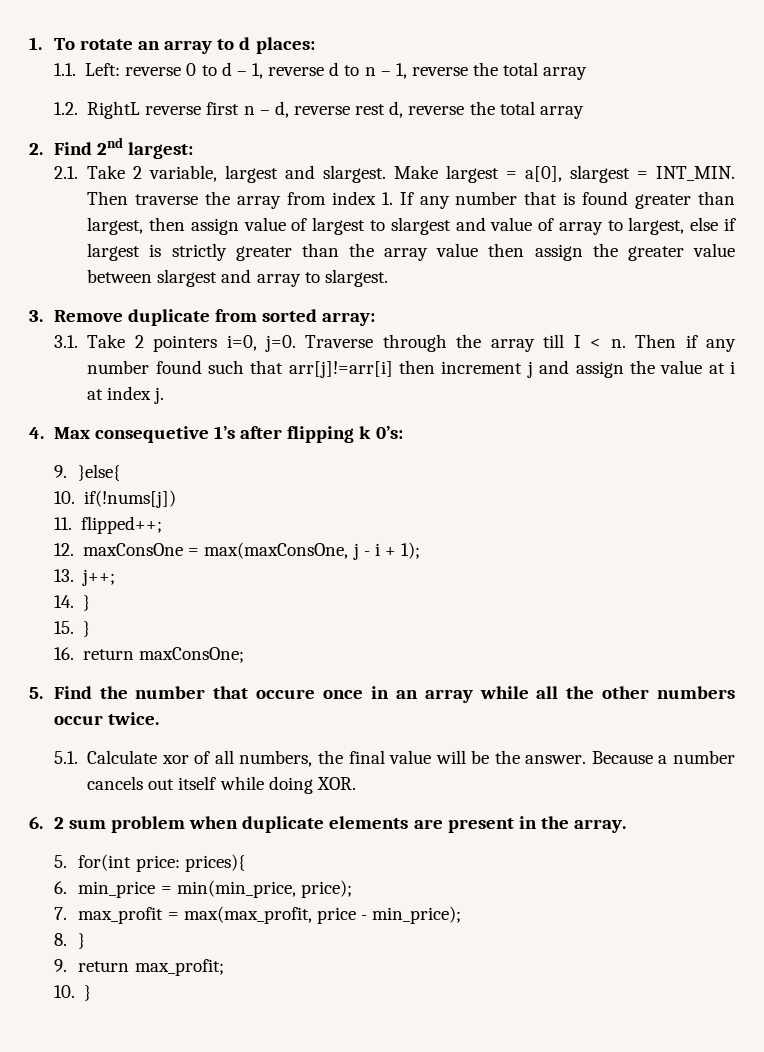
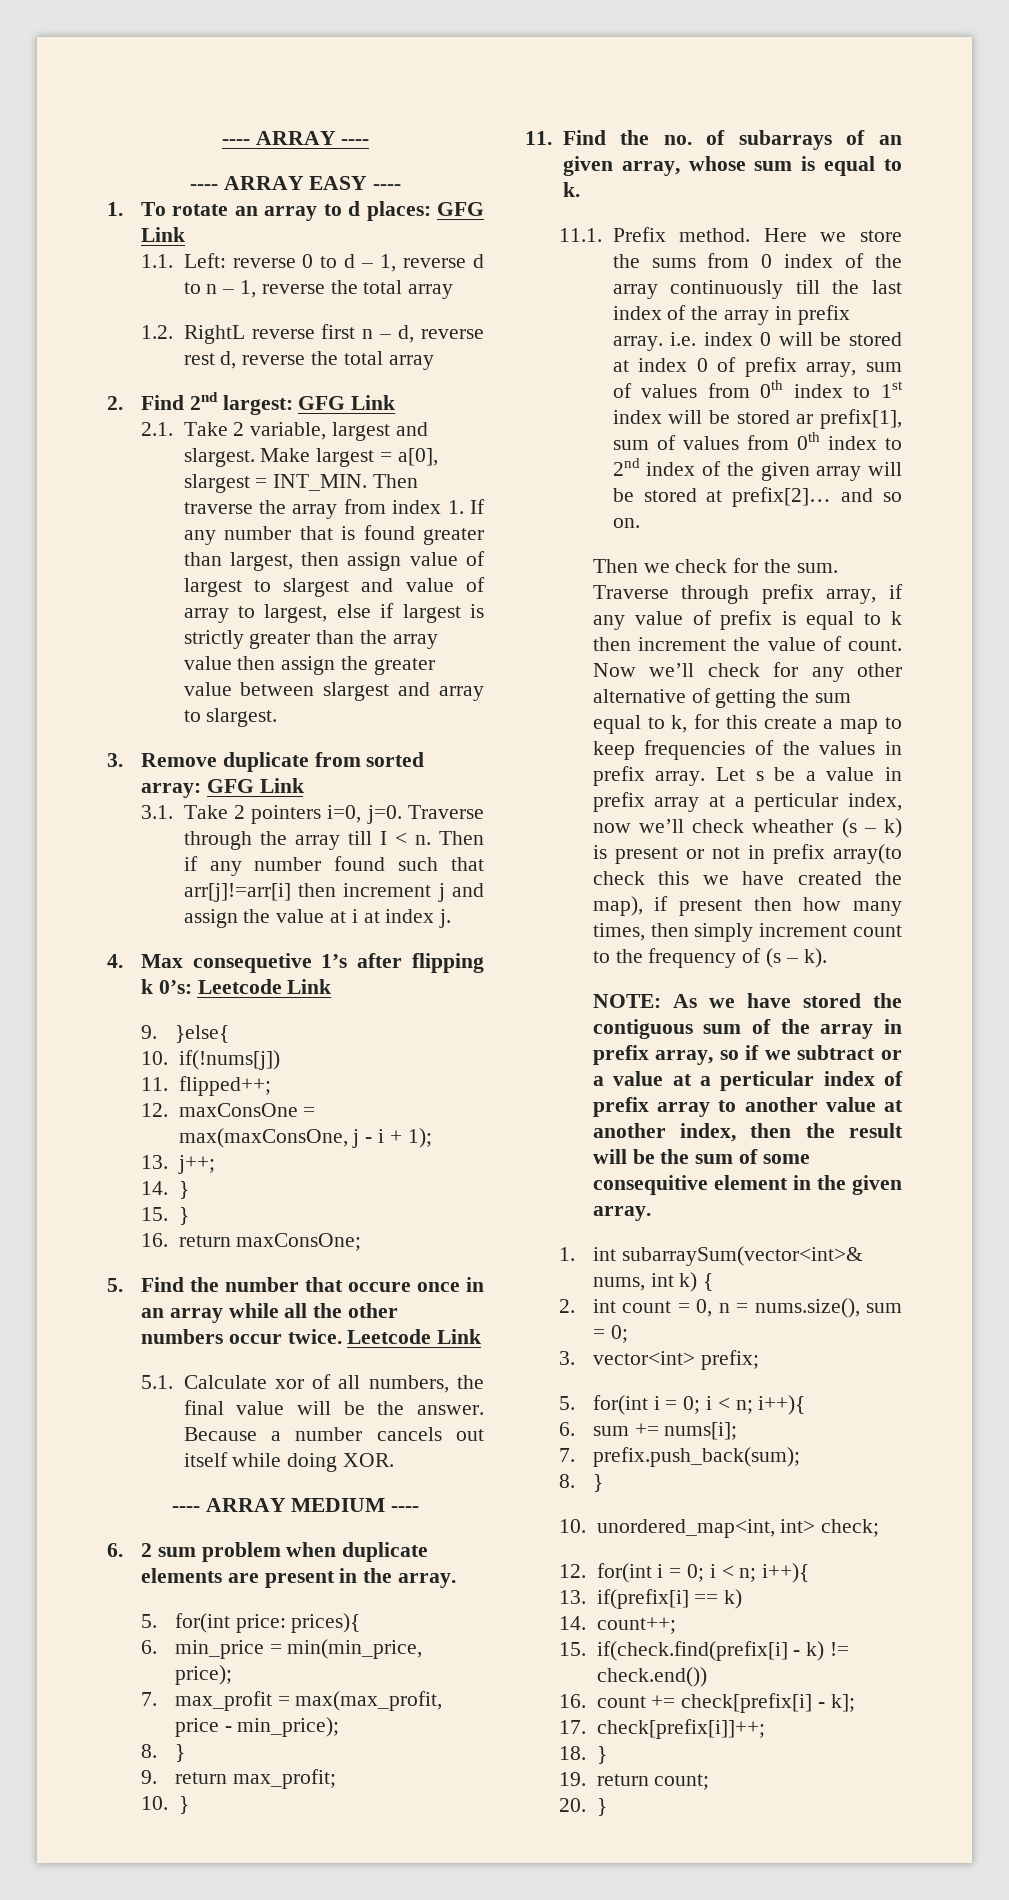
+ ---- ARRAY ----
+ ---- ARRAY EASY ----
- 1. To rotate an array to d places:
+ 1. To rotate an array to d places: GFG Link
- 2. Find 2nd largest:
+ 2. Find 2nd largest: GFG Link
- 3. Remove duplicate from sorted array:
+ 3. Remove duplicate from sorted array: GFG Link
- 4. Max consequetive 1’s after flipping k 0’s:
+ 4. Max consequetive 1’s after flipping k 0’s: Leetcode Link
- 5. Find the number that occure once in an array while all the other numbers occur twice.
+ 5. Find the number that occure once in an array while all the other numbers occur twice. Leetcode Link
+ ---- ARRAY MEDIUM ----
+ 11. Find the no. of subarrays of an given array, whose sum is equal to k.
+ 11.1. Prefix method. Here we store the sums from 0 index of the array continuously till the last index of the array in prefix array. i.e. index 0 will be stored at index 0 of prefix array, sum of values from 0th index to 1st index will be stored ar prefix[1], sum of values from 0th index to 2nd index of the given array will be stored at prefix[2]… and so on.
+ Then we check for the sum. Traverse through prefix array, if any value of prefix is equal to k then increment the value of count. Now we’ll check for any other alternative of getting the sum equal to k, for this create a map to keep frequencies of the values in prefix array. Let s be a value in prefix array at a perticular index, now we’ll check wheather (s – k) is present or not in prefix array(to check this we have created the map), if present then how many times, then simply increment count to the frequency of (s – k).
+ NOTE: As we have stored the contiguous sum of the array in prefix array, so if we subtract or a value at a perticular index of prefix array to another value at another index, then the result will be the sum of some consequitive element in the given array.
+ 1. int subarraySum(vector<int>& nums, int k) {
+ 2. int count = 0, n = nums.size(), sum = 0;
+ 3. vector<int> prefix;
+ 5. for(int i = 0; i < n; i++){
+ 6. sum += nums[i];
+ 7. prefix.push_back(sum);
+ 8. }
+ 10. unordered_map<int, int> check;
+ 12. for(int i = 0; i < n; i++){
+ 13. if(prefix[i] == k)
+ 14. count++;
+ 15. if(check.find(prefix[i] - k) != check.end())
+ 16. count += check[prefix[i] - k];
+ 17. check[prefix[i]]++;
+ 18. }
+ 19. return count;
+ 20. }

